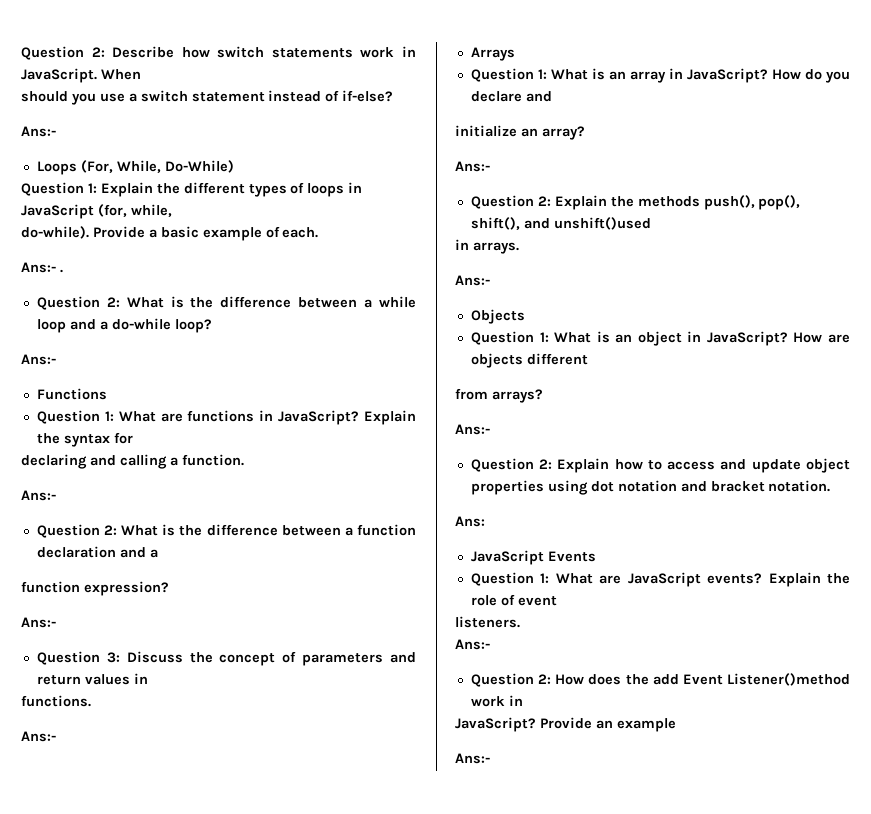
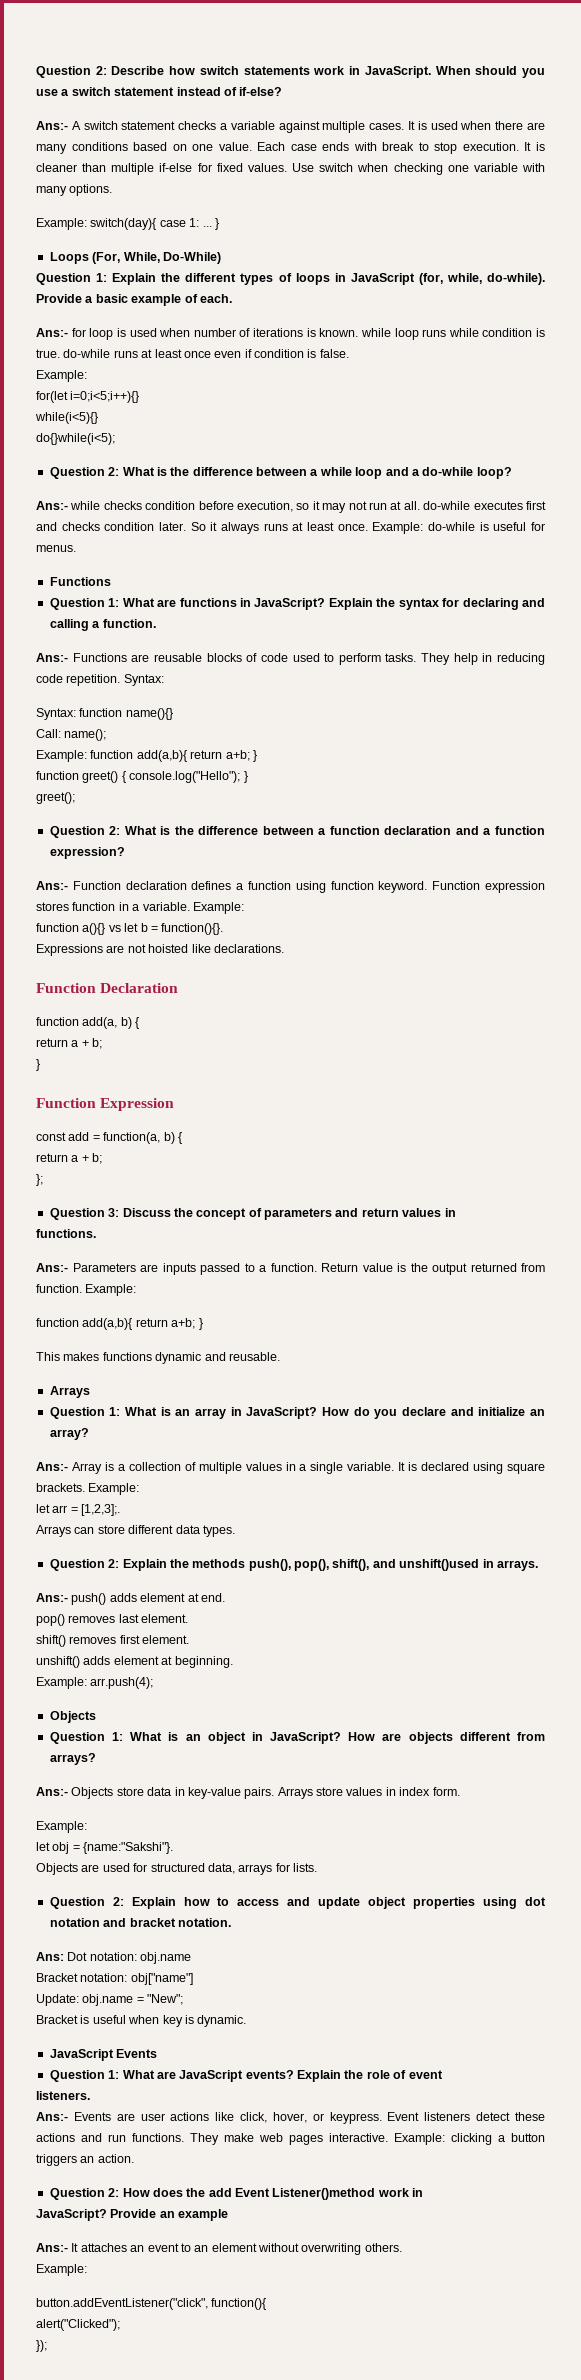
- When
- should you use a switch statement instead of if-else?
- Ans:-
+ When should you use a switch statement instead of if-else?
+ Ans:- A switch statement checks a variable against multiple cases. It is used when there are many conditions based on one value. Each case ends with break to stop execution. It is cleaner than multiple if-else for fixed values. Use switch when checking one variable with many options.
+ Example: switch(day){ case 1: ... }
- Question 1: Explain the different types of loops in JavaScript (for, while,
- do-while).
+ Question 1: Explain the different types of loops in JavaScript (for, while, do-while).
- Ans:- .
+ Ans:- for loop is used when number of iterations is known. while loop runs while condition is true. do-while runs at least once even if condition is false.
+ Example:
+ for(let i=0;i<5;i++){}
+ while(i<5){}
+ do{}while(i<5);
  Question 2: What is the difference between a while loop and a do-while loop?
- Ans:-
+ Ans:- while checks condition before execution, so it may not run at all. do-while executes first and checks condition later. So it always runs at least once. Example: do-while is useful for menus.
- Explain the syntax for
- declaring and calling a function.
- Ans:-
+ Explain the syntax for declaring and calling a function.
+ Ans:- Functions are reusable blocks of code used to perform tasks. They help in reducing code repetition. Syntax:
+ Syntax: function name(){}
+ Call: name();
+ Example: function add(a,b){ return a+b; }
+ function greet() { console.log("Hello"); }
+ greet();
- Question 2: What is the difference between a function declaration and a
- function expression?
- Ans:-
+ Question 2: What is the difference between a function declaration and a function expression?
+ Ans:- Function declaration defines a function using function keyword. Function expression stores function in a variable. Example:
+ function a(){} vs let b = function(){}.
+ Expressions are not hoisted like declarations.
+ Function Declaration
+ function add(a, b) {
+ return a + b;
+ }
+ Function Expression
+ const add = function(a, b) {
+ return a + b;
+ };
  Question 3: Discuss the concept of parameters and return values in
  functions.
- Ans:-
+ Ans:- Parameters are inputs passed to a function. Return value is the output returned from function. Example:
+ function add(a,b){ return a+b; }
+ This makes functions dynamic and reusable.
- How do you declare and
- initialize an array?
- Ans:-
+ How do you declare and initialize an array?
+ Ans:- Array is a collection of multiple values in a single variable. It is declared using square brackets. Example:
+ let arr = [1,2,3];.
+ Arrays can store different data types.
- Question 2: Explain the methods push(), pop(), shift(), and unshift()used
- in arrays.
- Ans:-
+ Question 2: Explain the methods push(), pop(), shift(), and unshift()used in arrays.
+ Ans:- push() adds element at end.
+ pop() removes last element.
+ shift() removes first element.
+ unshift() adds element at beginning.
+ Example: arr.push(4);
- How are objects different
- from arrays?
- Ans:-
+ How are objects different from arrays?
+ Ans:- Objects store data in key-value pairs. Arrays store values in index form.
+ Example:
+ let obj = {name:"Sakshi"}.
+ Objects are used for structured data, arrays for lists.
- Ans:
+ Ans: Dot notation: obj.name
+ Bracket notation: obj["name"]
+ Update: obj.name = "New";
+ Bracket is useful when key is dynamic.
  listeners.
- Ans:-
+ Ans:- Events are user actions like click, hover, or keypress. Event listeners detect these actions and run functions. They make web pages interactive. Example: clicking a button triggers an action.
  Provide an example
- Ans:-
+ Ans:- It attaches an event to an element without overwriting others.
+ Example:
+ button.addEventListener("click", function(){
+ alert("Clicked");
+ });

